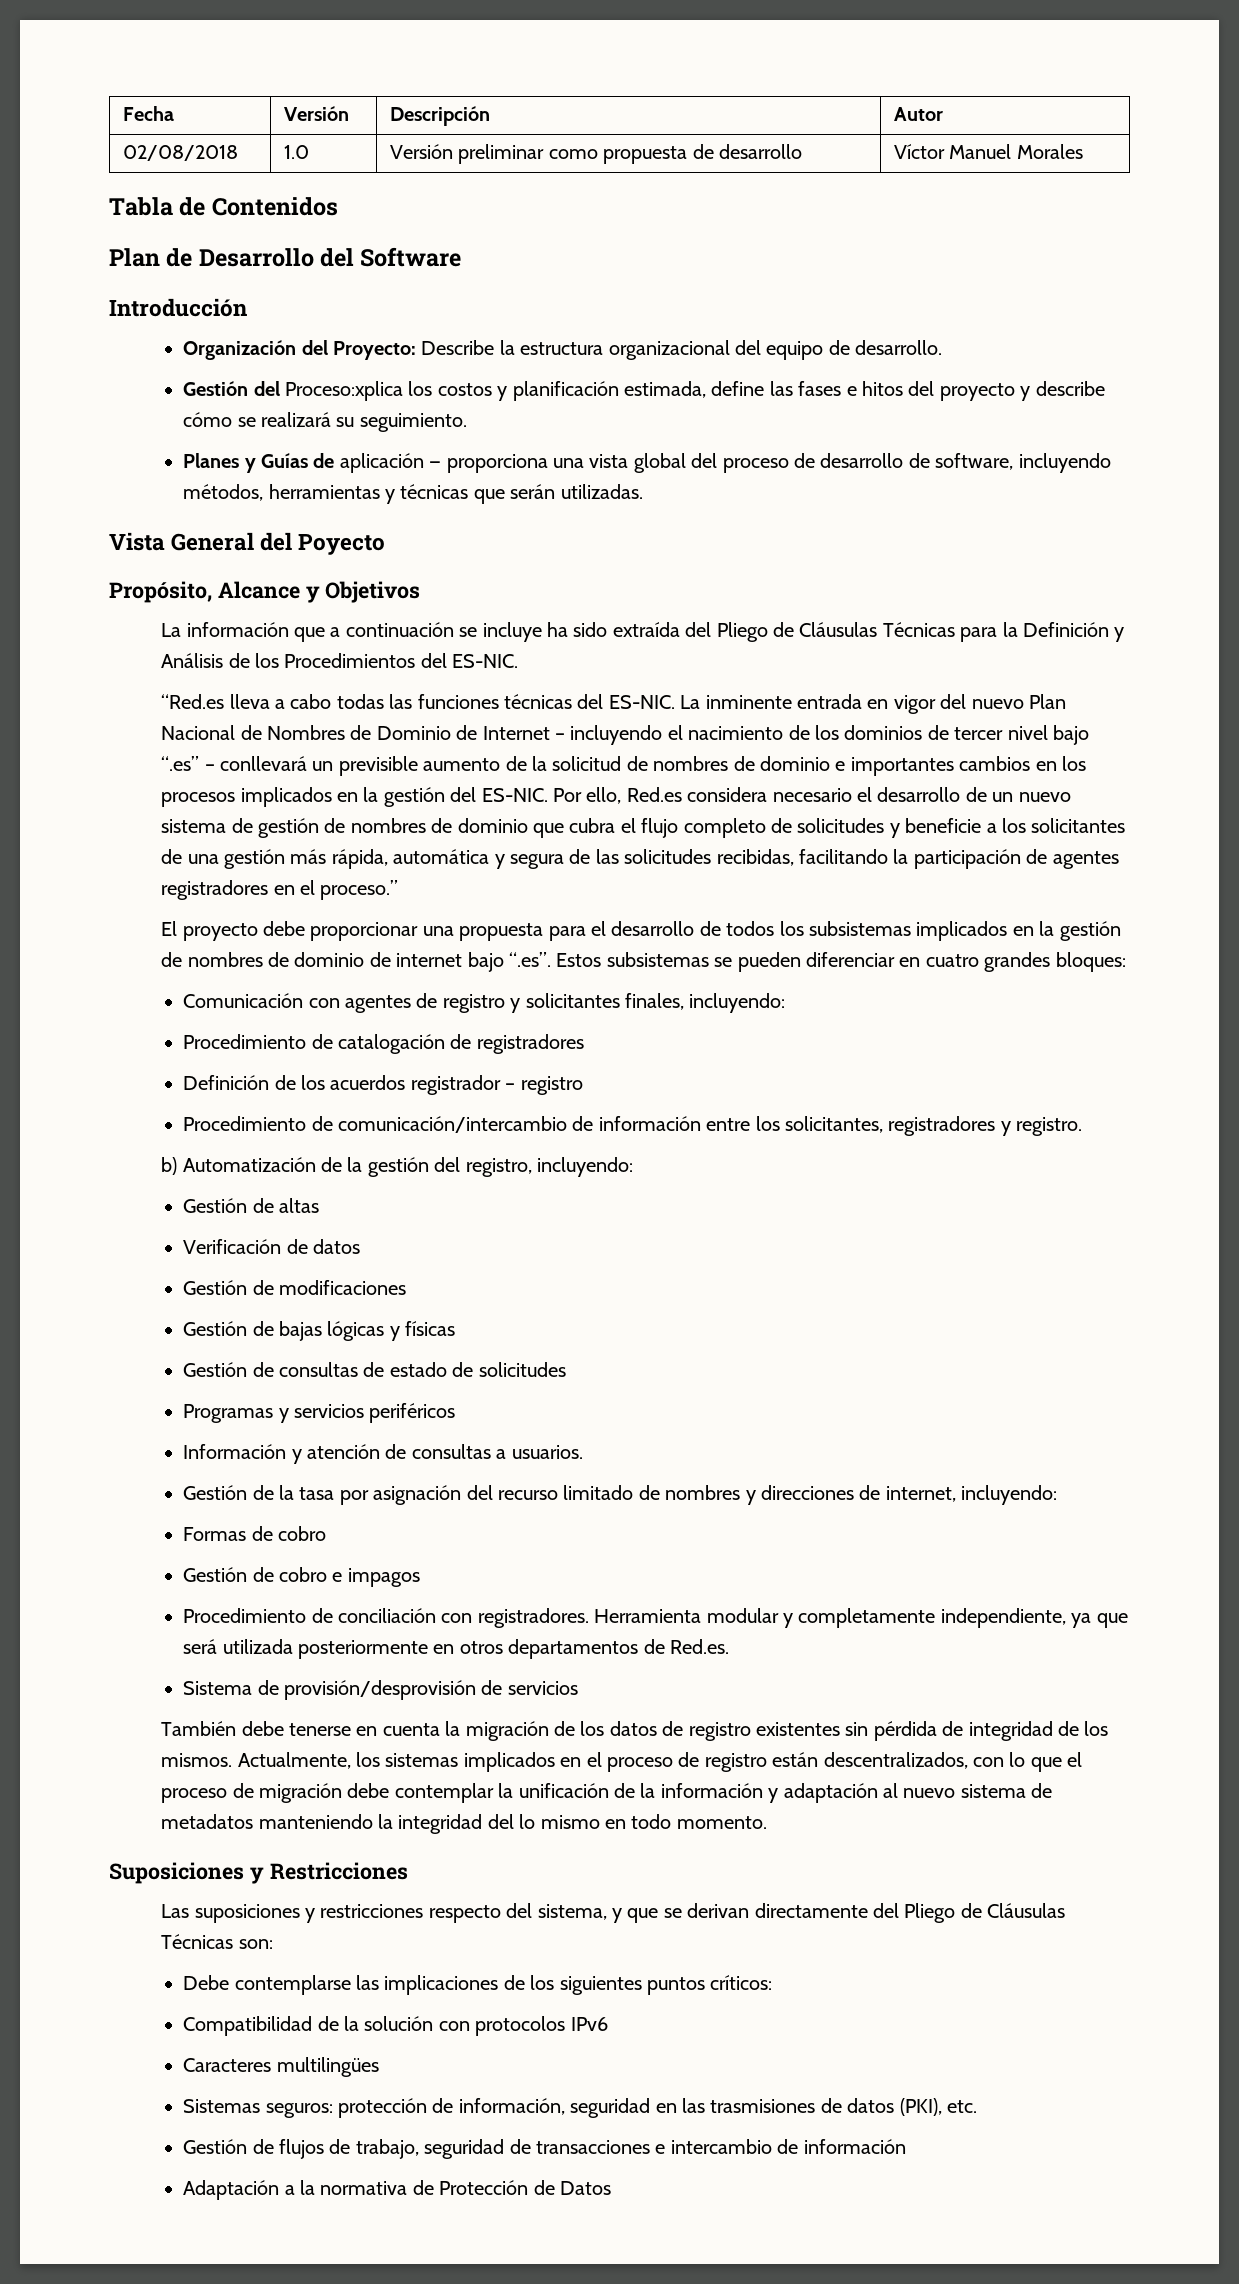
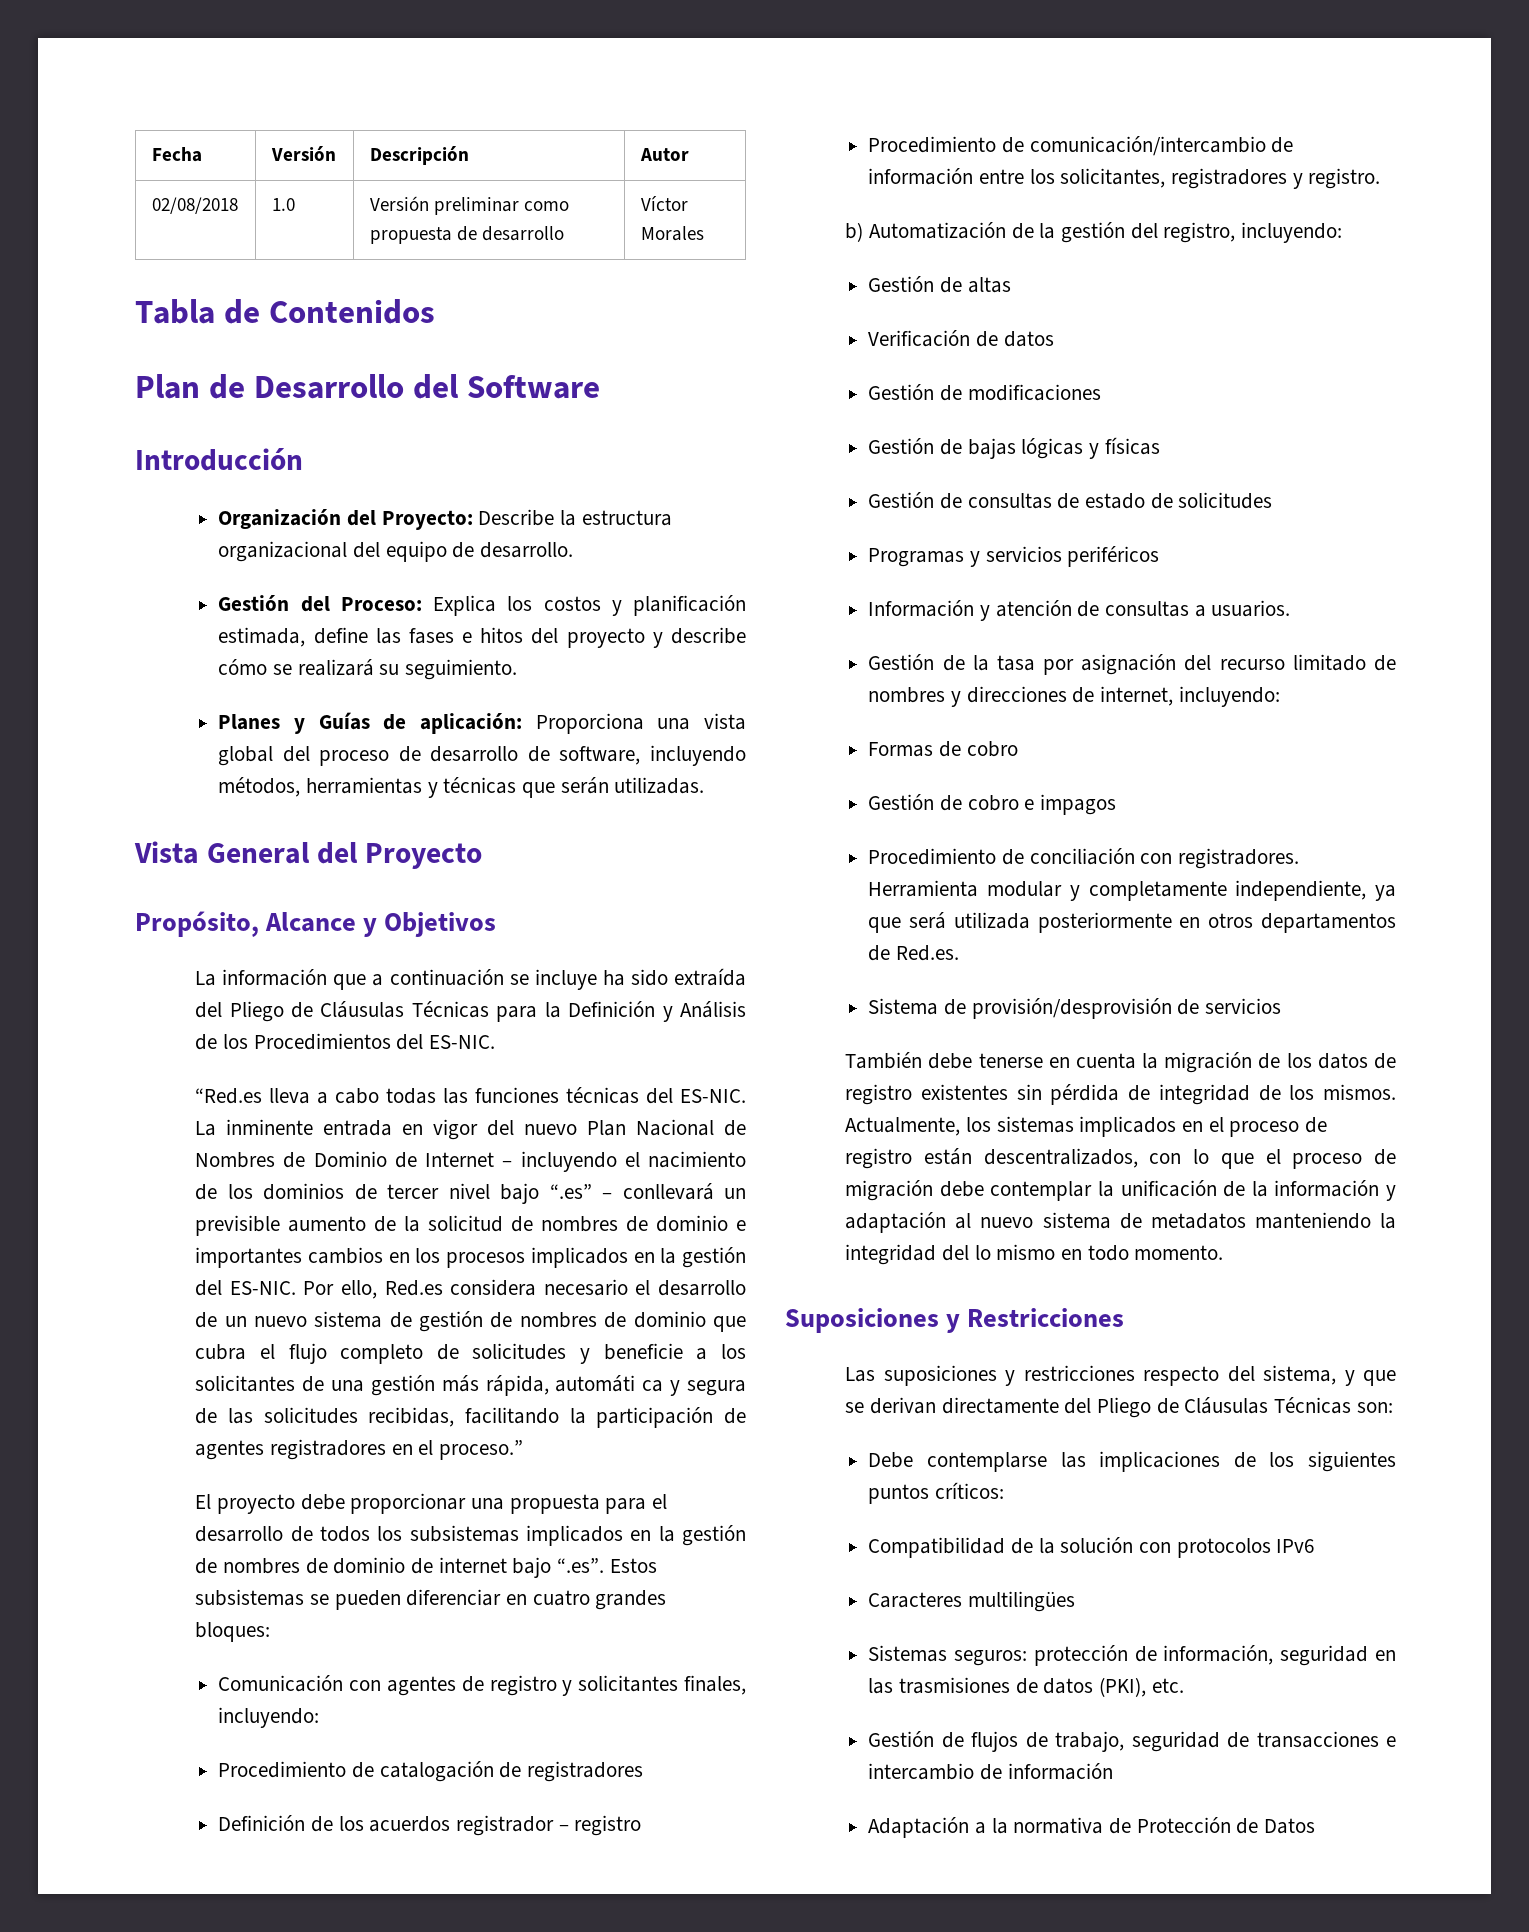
- 02/08/2018 | 1.0 | Versión preliminar como propuesta de desarrollo | Víctor Manuel Morales
+ 02/08/2018 | 1.0 | Versión preliminar como propuesta de desarrollo | Víctor Morales
- Gestión del Proceso:xplica los costos y planificación estimada, define las fases e hitos del proyecto y describe cómo se realizará su seguimiento.
+ Gestión del Proceso: Explica los costos y planificación estimada, define las fases e hitos del proyecto y describe cómo se realizará su seguimiento.
- Planes y Guías de aplicación — proporciona una vista global del proceso de desarrollo de software, incluyendo métodos, herramientas y técnicas que serán utilizadas.
+ Planes y Guías de aplicación: Proporciona una vista global del proceso de desarrollo de software, incluyendo métodos, herramientas y técnicas que serán utilizadas.
- Vista General del Poyecto
+ Vista General del Proyecto
- Por ello, Red.es considera necesario el desarrollo de un nuevo sistema de gestión de nombres de dominio que cubra el flujo completo de solicitudes y beneficie a los solicitantes de una gestión más rápida, automática y segura de las solicitudes recibidas, facilitando la participación de agentes registradores en el proceso.”
+ Por ello, Red.es considera necesario el desarrollo de un nuevo sistema de gestión de nombres de dominio que cubra el flujo completo de solicitudes y beneficie a los solicitantes de una gestión más rápida, automáti ca y segura de las solicitudes recibidas, facilitando la participación de agentes registradores en el proceso.”

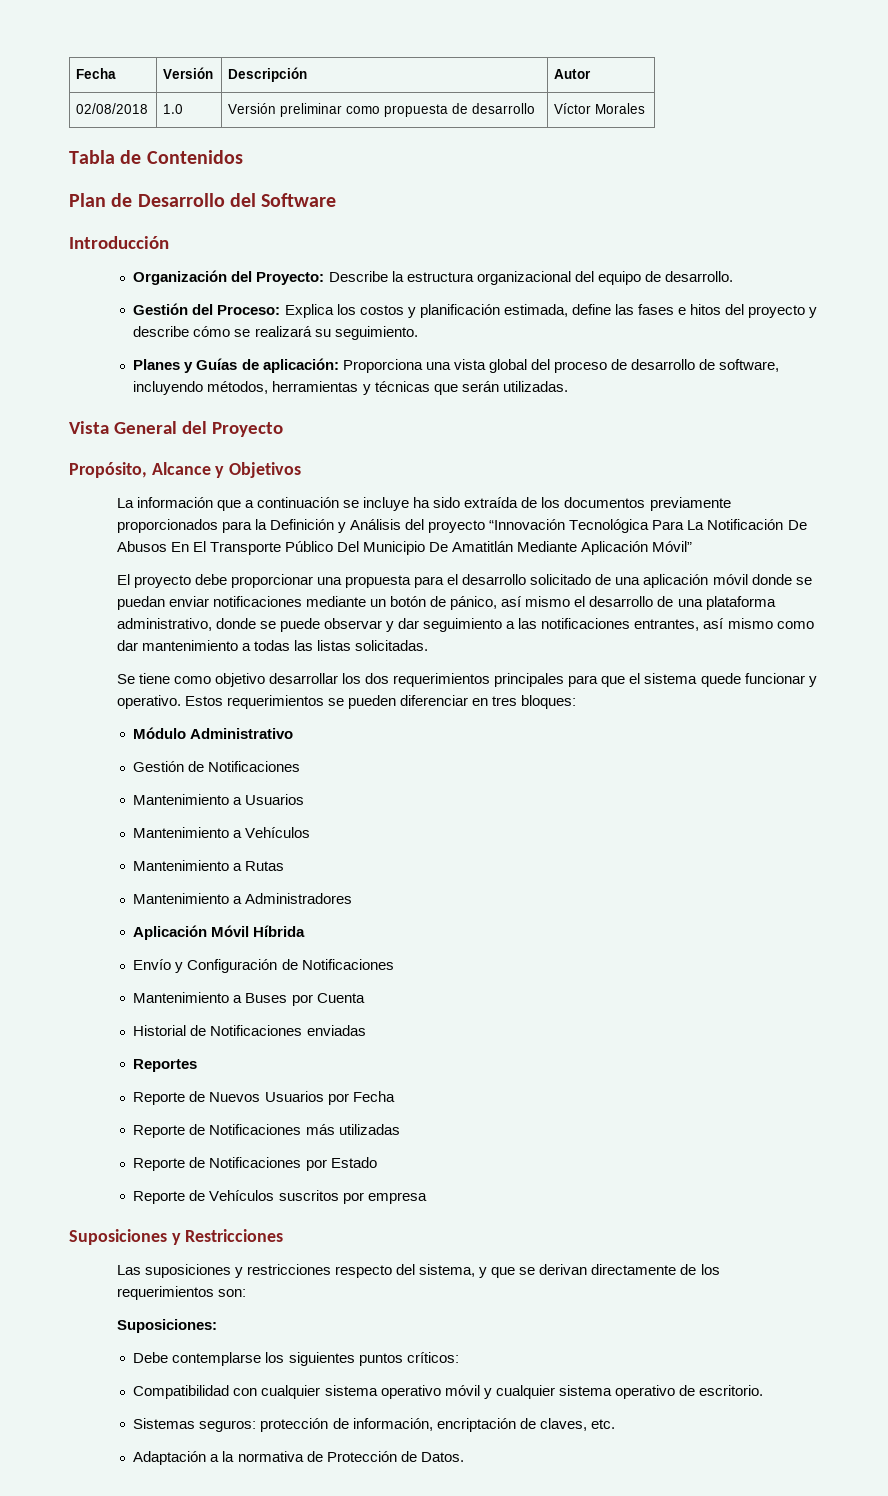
- La información que a continuación se incluye ha sido extraída del Pliego de Cláusulas Técnicas para la Definición y Análisis de los Procedimientos del ES-NIC.
- “Red.es lleva a cabo todas las funciones técnicas del ES-NIC. La inminente entrada en vigor del nuevo Plan Nacional de Nombres de Dominio de Internet – incluyendo el nacimiento de los dominios de tercer nivel bajo “.es” – conllevará un previsible aumento de la solicitud de nombres de dominio e importantes cambios en los procesos implicados en la gestión del ES-NIC. Por ello, Red.es considera necesario el desarrollo de un nuevo sistema de gestión de nombres de dominio que cubra el flujo completo de solicitudes y beneficie a los solicitantes de una gestión más rápida, automáti ca y segura de las solicitudes recibidas, facilitando la participación de agentes registradores en el proceso.”
+ La información que a continuación se incluye ha sido extraída de los documentos previamente proporcionados para la Definición y Análisis del proyecto “Innovación Tecnológica Para La Notificación De Abusos En El Transporte Público Del Municipio De Amatitlán Mediante Aplicación Móvil”
- El proyecto debe proporcionar una propuesta para el desarrollo de todos los subsistemas implicados en la gestión de nombres de dominio de internet bajo “.es”. Estos subsistemas se pueden diferenciar en cuatro grandes bloques:
+ El proyecto debe proporcionar una propuesta para el desarrollo solicitado de una aplicación móvil donde se puedan enviar notificaciones mediante un botón de pánico, así mismo el desarrollo de una plataforma administrativo, donde se puede observar y dar seguimiento a las notificaciones entrantes, así mismo como dar mantenimiento a todas las listas solicitadas.
+ Se tiene como objetivo desarrollar los dos requerimientos principales para que el sistema quede funcionar y operativo. Estos requerimientos se pueden diferenciar en tres bloques:
- Comunicación con agentes de registro y solicitantes finales, incluyendo:
- Procedimiento de catalogación de registradores
- Definición de los acuerdos registrador – registro
- Procedimiento de comunicación/intercambio de información entre los solicitantes, registradores y registro.
- b) Automatización de la gestión del registro, incluyendo:
- Gestión de altas
- Verificación de datos
- Gestión de modificaciones
- Gestión de bajas lógicas y físicas
- Gestión de consultas de estado de solicitudes
- Programas y servicios periféricos
- Información y atención de consultas a usuarios.
- Gestión de la tasa por asignación del recurso limitado de nombres y direcciones de internet, incluyendo:
- Formas de cobro
- Gestión de cobro e impagos
- Procedimiento de conciliación con registradores. Herramienta modular y completamente independiente, ya que será utilizada posteriormente en otros departamentos de Red.es.
- Sistema de provisión/desprovisión de servicios
- También debe tenerse en cuenta la migración de los datos de registro existentes sin pérdida de integridad de los mismos. Actualmente, los sistemas implicados en el proceso de registro están descentralizados, con lo que el proceso de migración debe contemplar la unificación de la información y adaptación al nuevo sistema de metadatos manteniendo la integridad del lo mismo en todo momento.
+ Módulo Administrativo
+ Gestión de Notificaciones
+ Mantenimiento a Usuarios
+ Mantenimiento a Vehículos
+ Mantenimiento a Rutas
+ Mantenimiento a Administradores
+ Aplicación Móvil Híbrida
+ Envío y Configuración de Notificaciones
+ Mantenimiento a Buses por Cuenta
+ Historial de Notificaciones enviadas
+ Reportes
+ Reporte de Nuevos Usuarios por Fecha
+ Reporte de Notificaciones más utilizadas
+ Reporte de Notificaciones por Estado
+ Reporte de Vehículos suscritos por empresa
- Las suposiciones y restricciones respecto del sistema, y que se derivan directamente del Pliego de Cláusulas Técnicas son:
+ Las suposiciones y restricciones respecto del sistema, y que se derivan directamente de los requerimientos son:
+ Suposiciones:
- Debe contemplarse las implicaciones de los siguientes puntos críticos:
+ Debe contemplarse los siguientes puntos críticos:
- Compatibilidad de la solución con protocolos IPv6
- Caracteres multilingües
+ Compatibilidad con cualquier sistema operativo móvil y cualquier sistema operativo de escritorio.
- Sistemas seguros: protección de información, seguridad en las trasmisiones de datos (PKI), etc.
- Gestión de flujos de trabajo, seguridad de transacciones e intercambio de información
+ Sistemas seguros: protección de información, encriptación de claves, etc.
- Adaptación a la normativa de Protección de Datos
+ Adaptación a la normativa de Protección de Datos.

